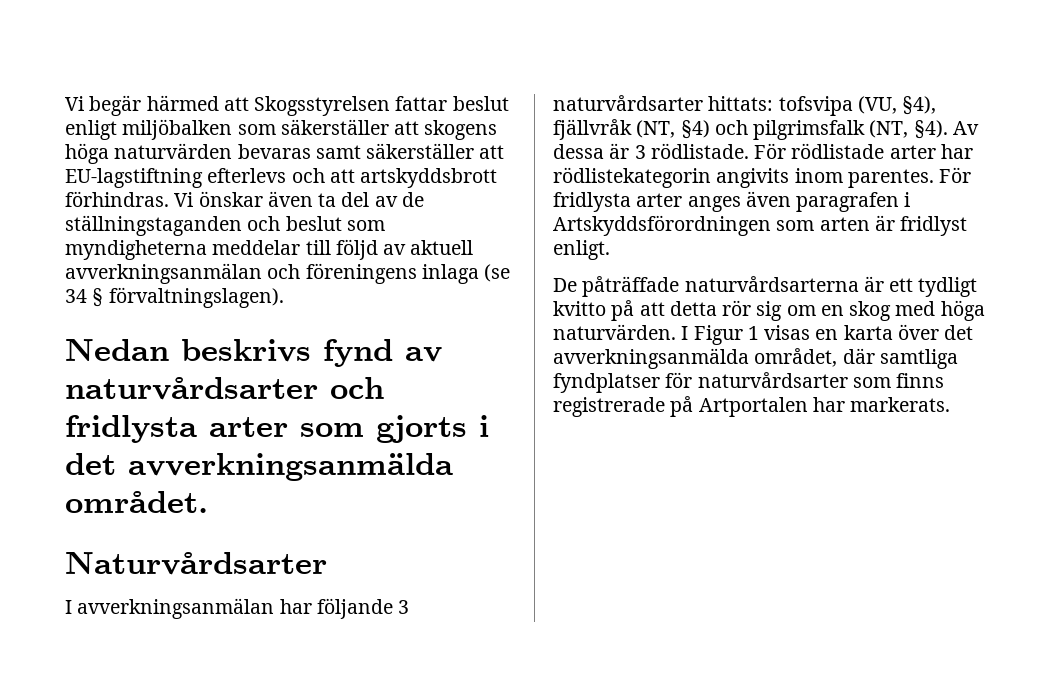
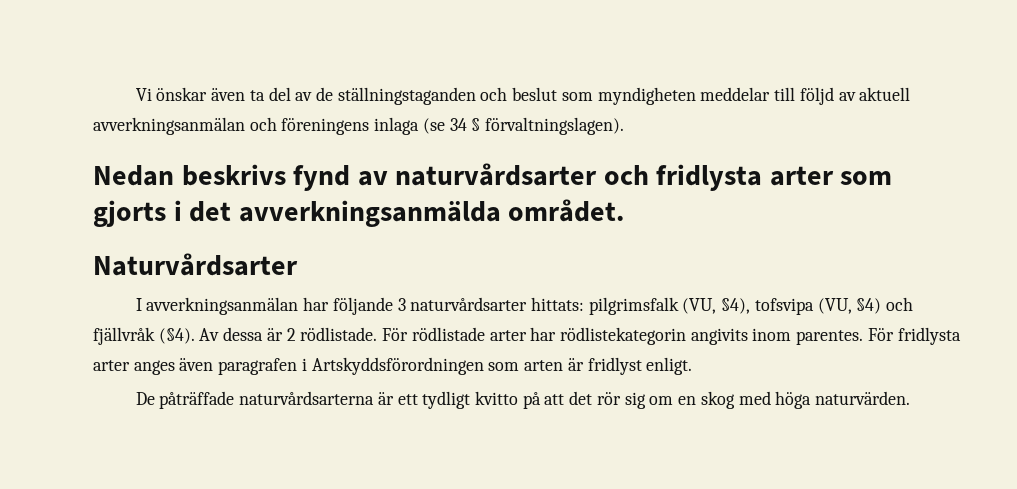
- Vi begär härmed att Skogsstyrelsen fattar beslut enligt miljöbalken som säkerställer att skogens höga naturvärden bevaras samt säkerställer att EU-lagstiftning efterlevs och att artskyddsbrott förhindras. Vi önskar även ta del av de ställningstaganden och beslut som myndigheterna meddelar till följd av aktuell avverkningsanmälan och föreningens inlaga (se 34 § förvaltningslagen).
+ Vi önskar även ta del av de ställningstaganden och beslut som myndigheten meddelar till följd av aktuell avverkningsanmälan och föreningens inlaga (se 34 § förvaltningslagen).
- I avverkningsanmälan har följande 3 naturvårdsarter hittats: tofsvipa (VU, §4), fjällvråk (NT, §4) och pilgrimsfalk (NT, §4).
+ I avverkningsanmälan har följande 3 naturvårdsarter hittats: pilgrimsfalk (VU, §4), tofsvipa (VU, §4) och fjällvråk (§4).
- Av dessa är 3 rödlistade.
+ Av dessa är 2 rödlistade.
- De påträffade naturvårdsarterna är ett tydligt kvitto på att detta rör sig om en skog med höga naturvärden. I Figur 1 visas en karta över det avverkningsanmälda området, där samtliga fyndplatser för naturvårdsarter som finns registrerade på Artportalen har markerats.
+ De påträffade naturvårdsarterna är ett tydligt kvitto på att det rör sig om en skog med höga naturvärden.

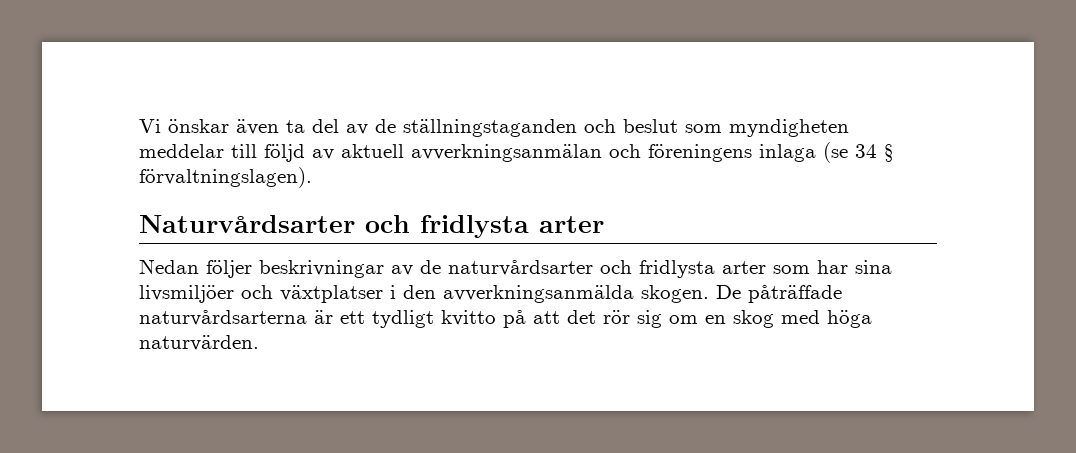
- Nedan beskrivs fynd av naturvårdsarter och fridlysta arter som gjorts i det avverkningsanmälda området.
- Naturvårdsarter
- I avverkningsanmälan har följande 3 naturvårdsarter hittats: pilgrimsfalk (VU, §4), tofsvipa (VU, §4) och fjällvråk (§4). Av dessa är 2 rödlistade. För rödlistade arter har rödlistekategorin angivits inom parentes. För fridlysta arter anges även paragrafen i Artskyddsförordningen som arten är fridlyst enligt.
- De påträffade naturvårdsarterna är ett tydligt kvitto på att det rör sig om en skog med höga naturvärden.
+ Naturvårdsarter och fridlysta arter
+ Nedan följer beskrivningar av de naturvårdsarter och fridlysta arter som har sina livsmiljöer och växtplatser i den avverkningsanmälda skogen. De påträffade naturvårdsarterna är ett tydligt kvitto på att det rör sig om en skog med höga naturvärden.

